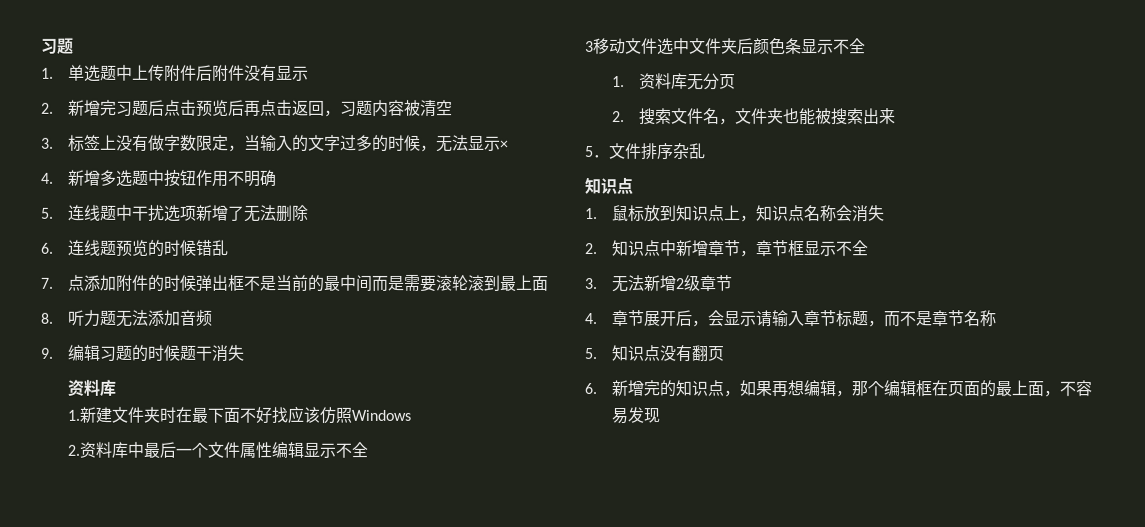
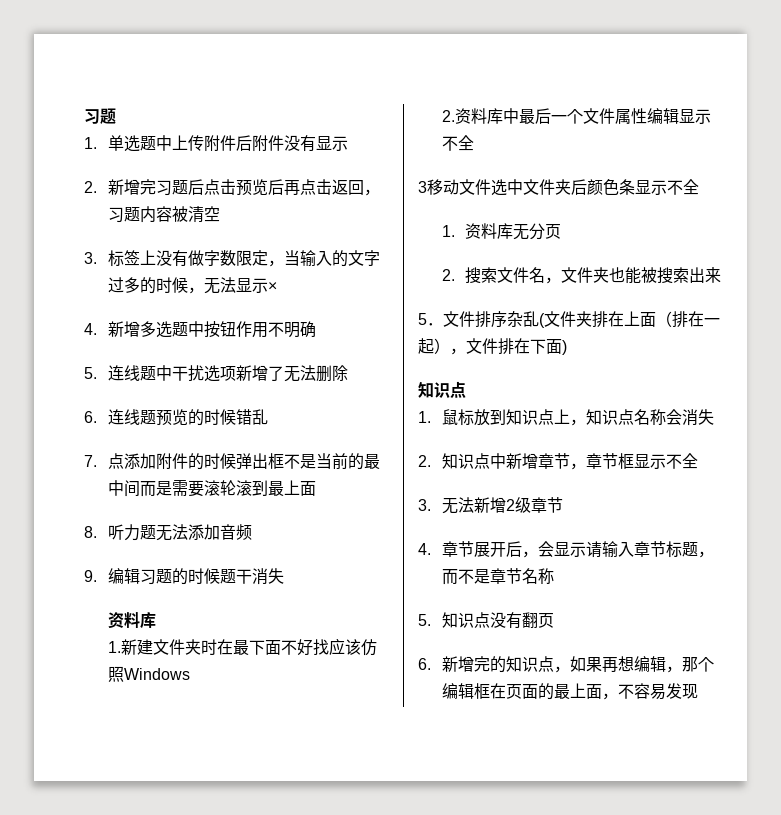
- 5．文件排序杂乱
+ 5．文件排序杂乱(文件夹排在上面（排在一起），文件排在下面)

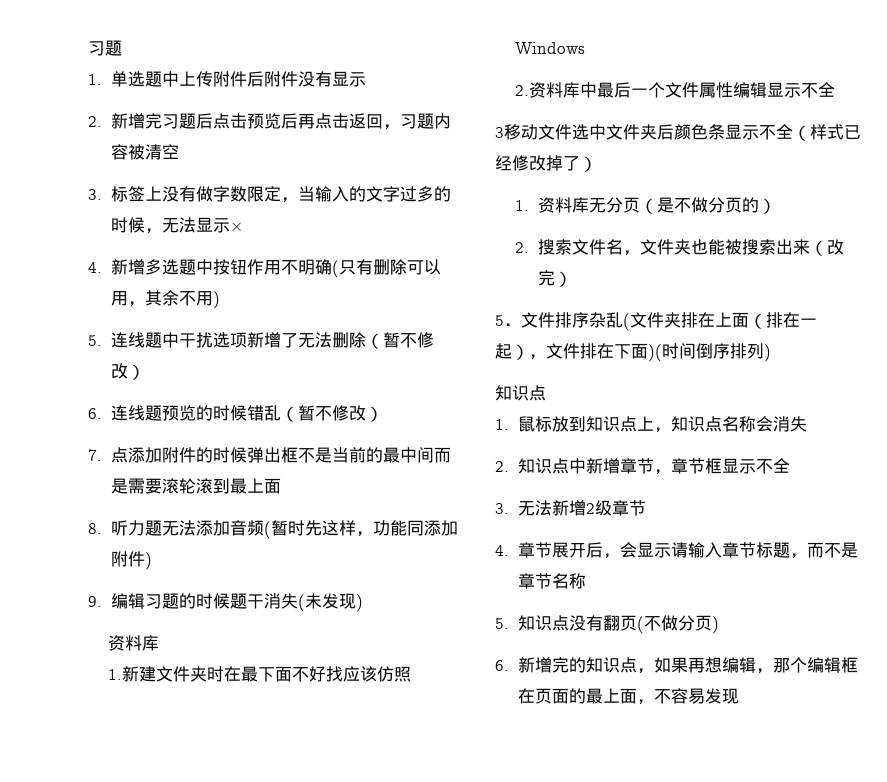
- 4.新增多选题中按钮作用不明确
+ 4.新增多选题中按钮作用不明确(只有删除可以用，其余不用)
- 5.连线题中干扰选项新增了无法删除
+ 5.连线题中干扰选项新增了无法删除（暂不修改）
- 6.连线题预览的时候错乱
+ 6.连线题预览的时候错乱（暂不修改）
- 8.听力题无法添加音频
+ 8.听力题无法添加音频(暂时先这样，功能同添加附件)
- 9.编辑习题的时候题干消失
+ 9.编辑习题的时候题干消失(未发现)
- 3移动文件选中文件夹后颜色条显示不全
+ 3移动文件选中文件夹后颜色条显示不全（样式已经修改掉了）
- 1.资料库无分页
+ 1.资料库无分页（是不做分页的）
- 2.搜索文件名，文件夹也能被搜索出来
+ 2.搜索文件名，文件夹也能被搜索出来（改完）
- 5．文件排序杂乱(文件夹排在上面（排在一起），文件排在下面)
+ 5．文件排序杂乱(文件夹排在上面（排在一起），文件排在下面)(时间倒序排列)
- 5.知识点没有翻页
+ 5.知识点没有翻页(不做分页)

